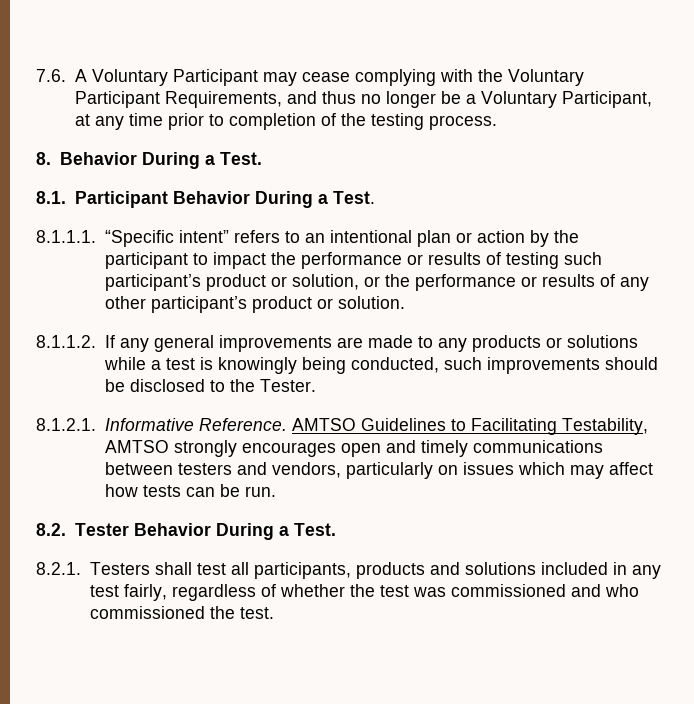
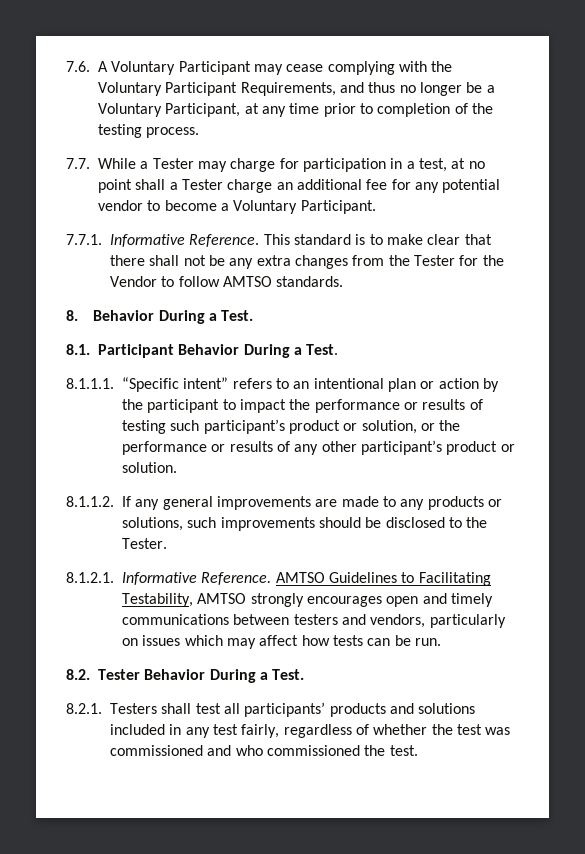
+ 7.7. While a Tester may charge for participation in a test, at no point shall a Tester charge an additional fee for any potential vendor to become a Voluntary Participant.
+ 7.7.1. Informative Reference. This standard is to make clear that there shall not be any extra changes from the Tester for the Vendor to follow AMTSO standards.
- 8.1.1.2. If any general improvements are made to any products or solutions while a test is knowingly being conducted, such improvements should be disclosed to the Tester.
+ 8.1.1.2. If any general improvements are made to any products or solutions, such improvements should be disclosed to the Tester.
- 8.2.1. Testers shall test all participants, products and solutions included in any test fairly, regardless of whether the test was commissioned and who commissioned the test.
+ 8.2.1. Testers shall test all participants’ products and solutions included in any test fairly, regardless of whether the test was commissioned and who commissioned the test.

